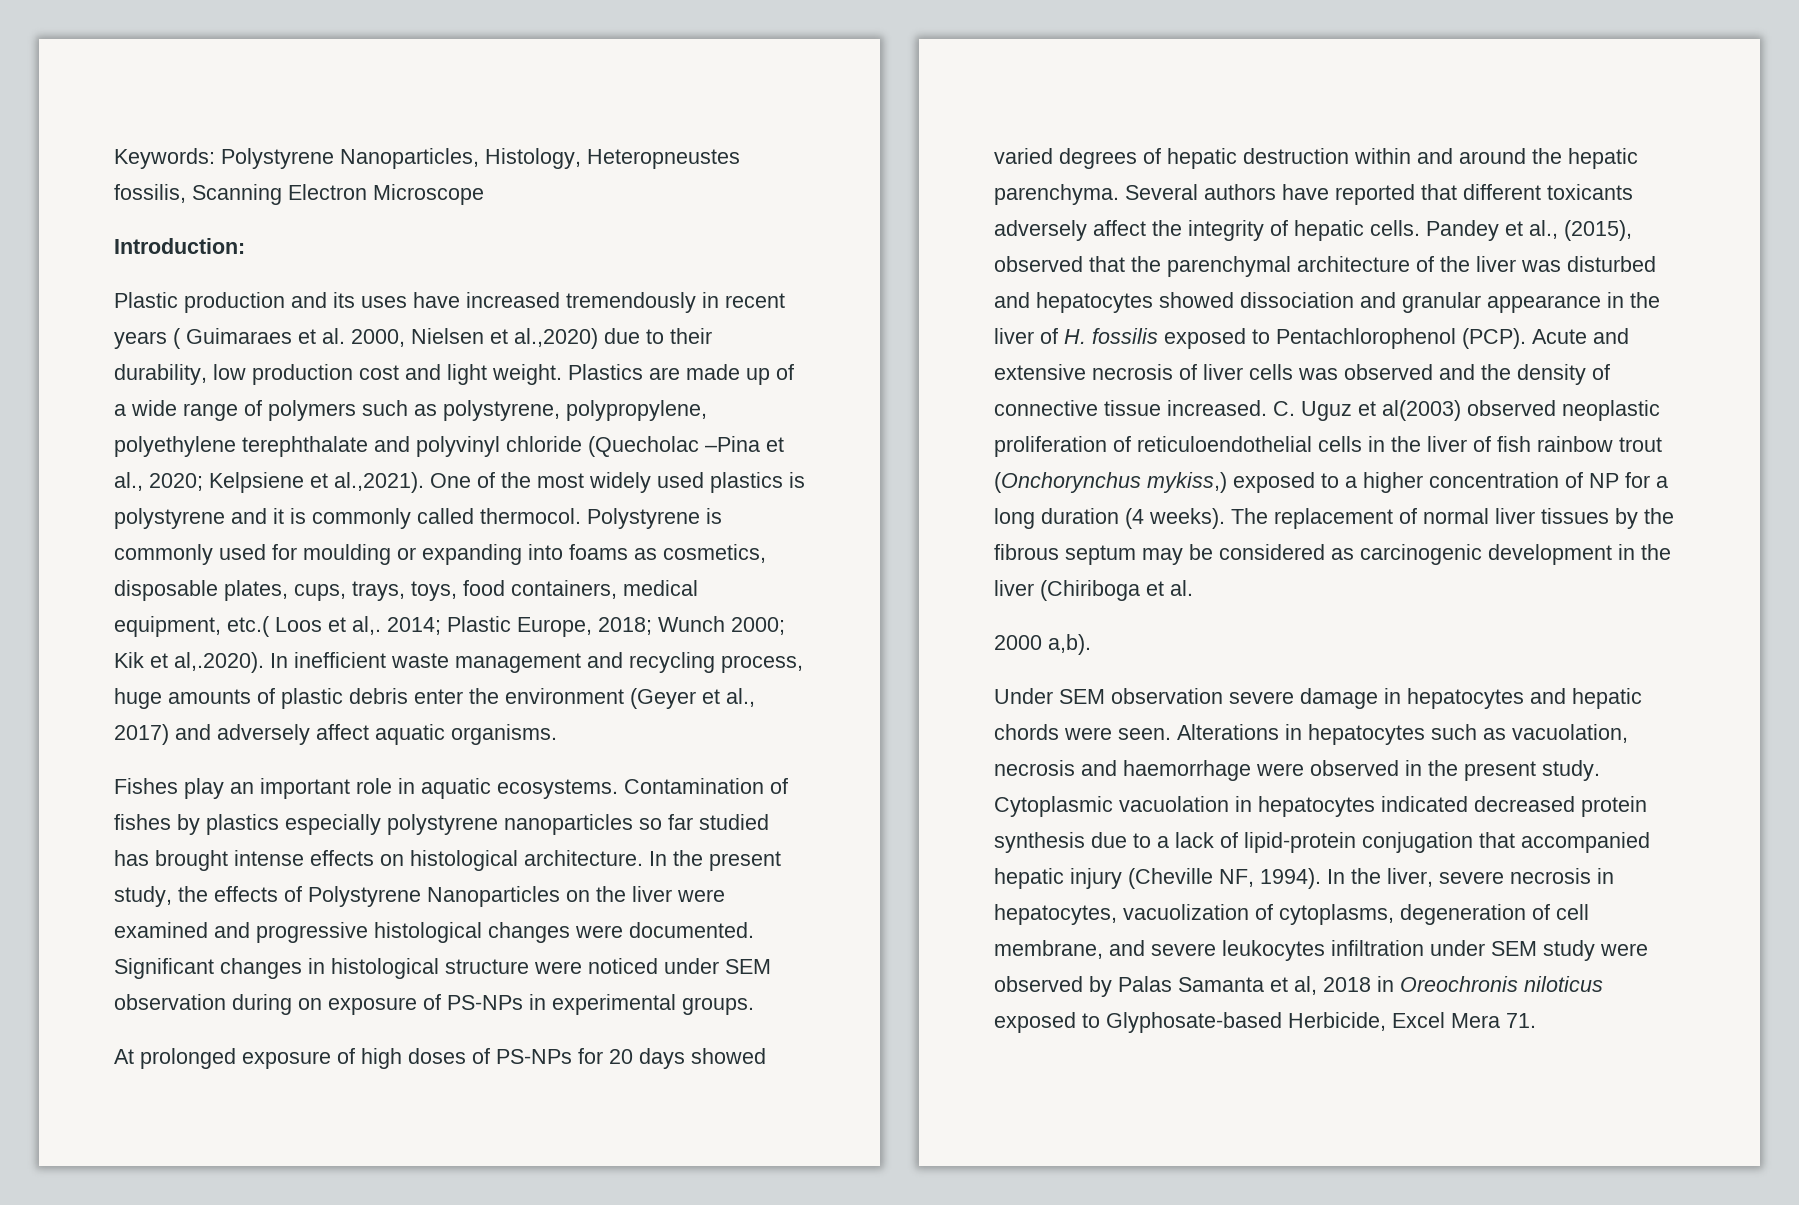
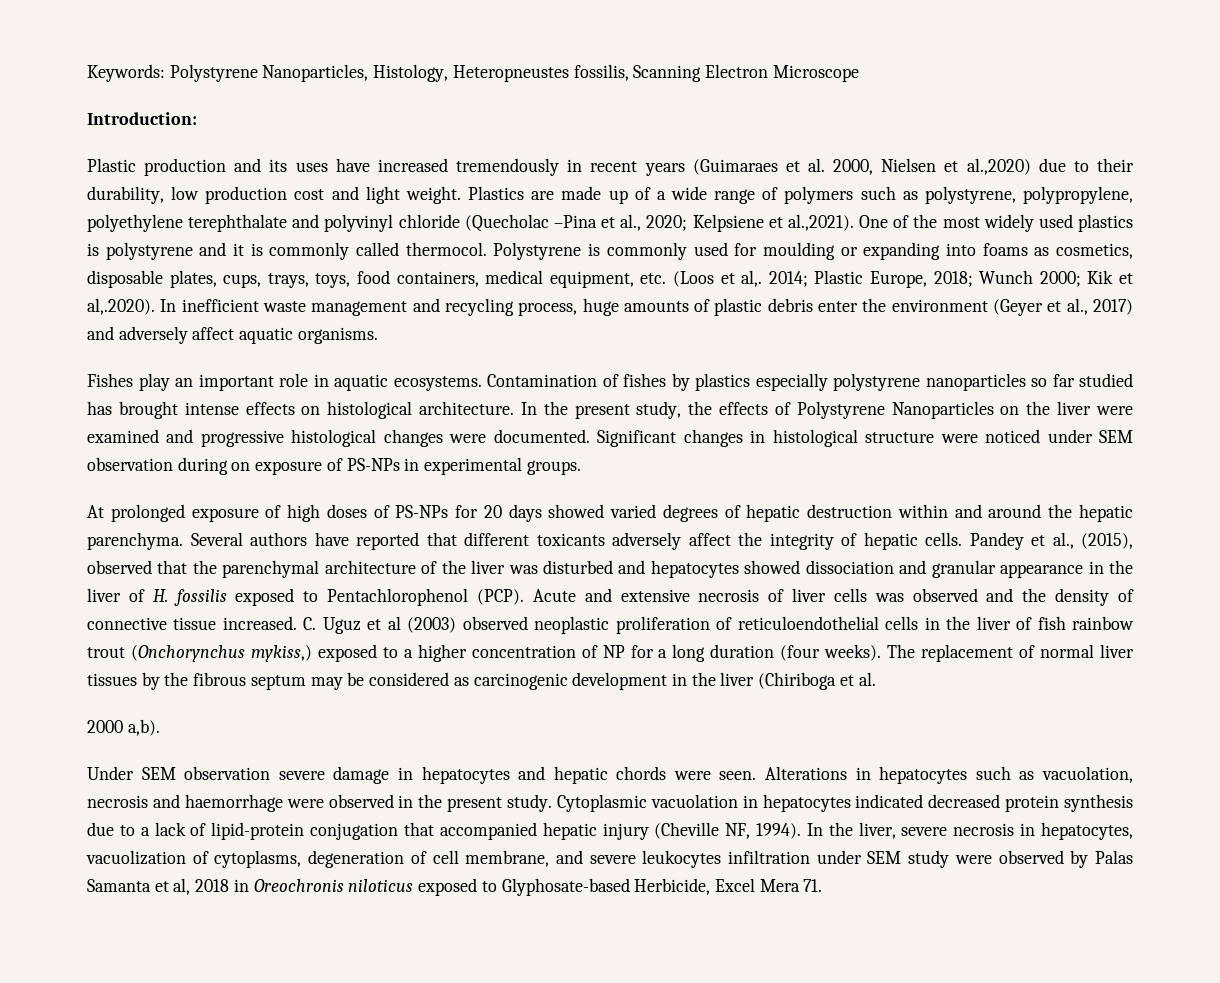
- Plastic production and its uses have increased tremendously in recent years ( Guimaraes et al. 2000, Nielsen et al.,2020) due to their durability, low production cost and light weight.
+ Plastic production and its uses have increased tremendously in recent years (Guimaraes et al. 2000, Nielsen et al.,2020) due to their durability, low production cost and light weight.
- Polystyrene is commonly used for moulding or expanding into foams as cosmetics, disposable plates, cups, trays, toys, food containers, medical equipment, etc.( Loos et al,.
+ Polystyrene is commonly used for moulding or expanding into foams as cosmetics, disposable plates, cups, trays, toys, food containers, medical equipment, etc. (Loos et al,.
- C. Uguz et al(2003) observed neoplastic proliferation of reticuloendothelial cells in the liver of fish rainbow trout (Onchorynchus mykiss,) exposed to a higher concentration of NP for a long duration (4 weeks).
+ C. Uguz et al (2003) observed neoplastic proliferation of reticuloendothelial cells in the liver of fish rainbow trout (Onchorynchus mykiss,) exposed to a higher concentration of NP for a long duration (four weeks).

